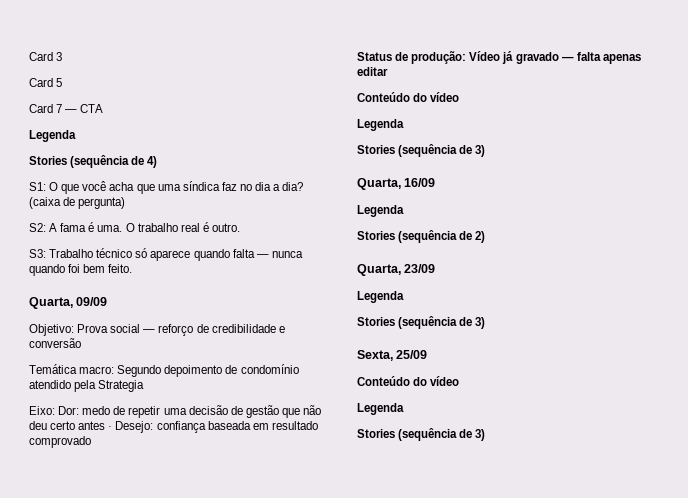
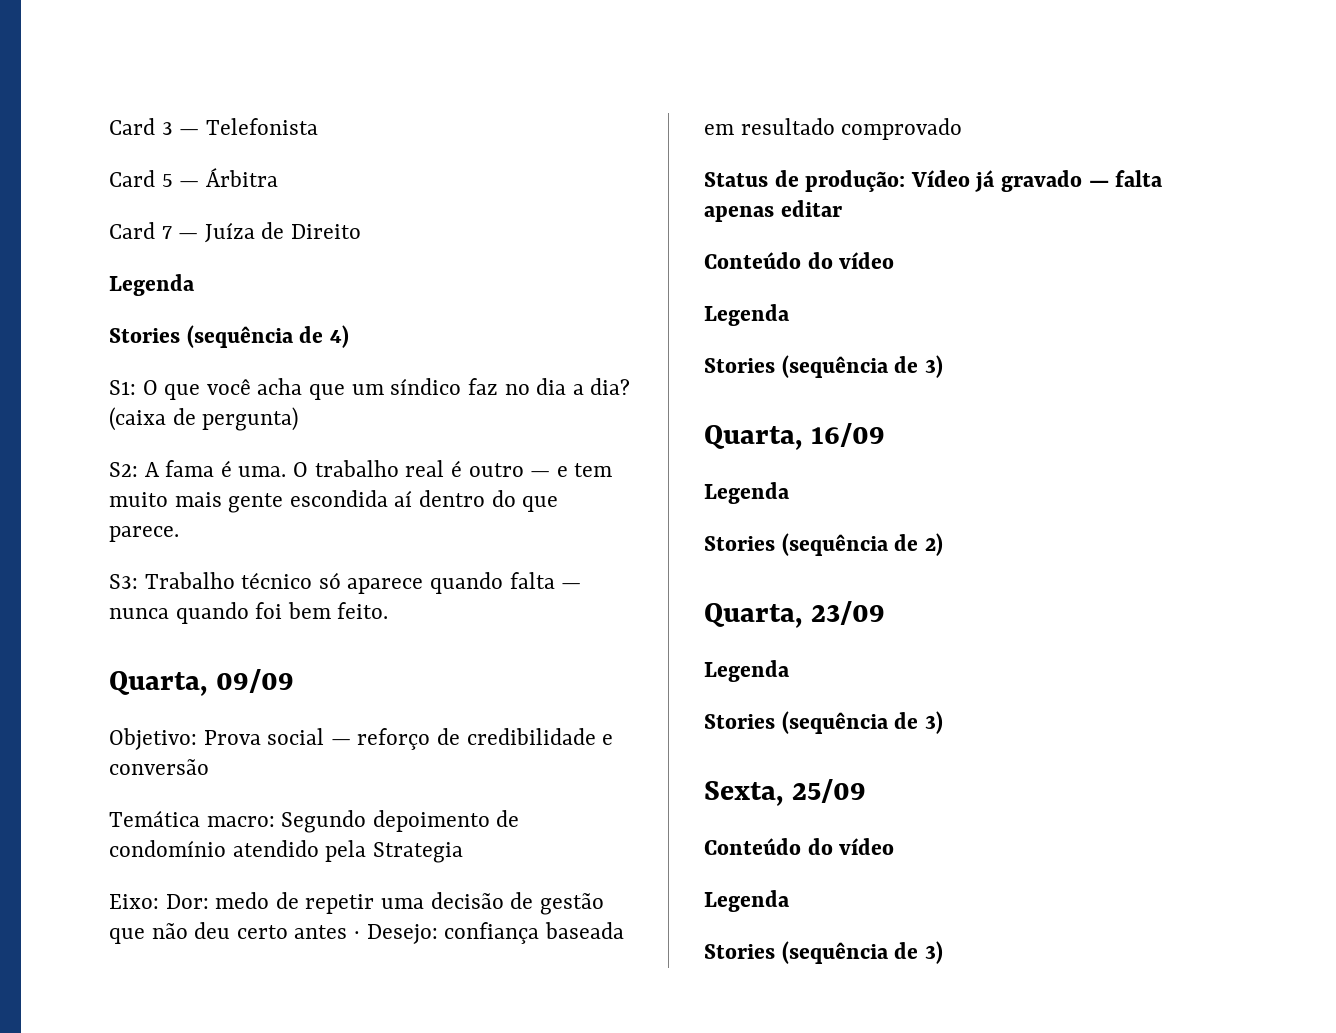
- Card 3
+ Card 3 — Telefonista
- Card 5
+ Card 5 — Árbitra
- Card 7 — CTA
+ Card 7 — Juíza de Direito
- S1: O que você acha que uma síndica faz no dia a dia?
+ S1: O que você acha que um síndico faz no dia a dia?
- O trabalho real é outro.
+ O trabalho real é outro — e tem muito mais gente escondida aí dentro do que parece.

